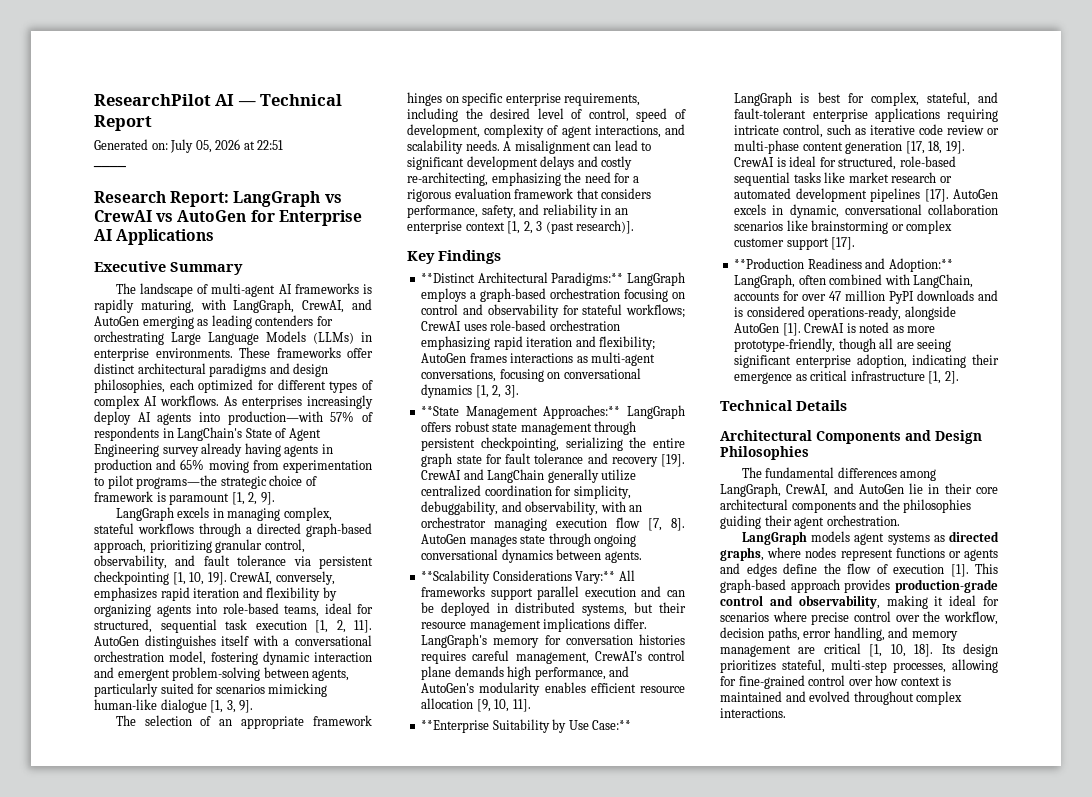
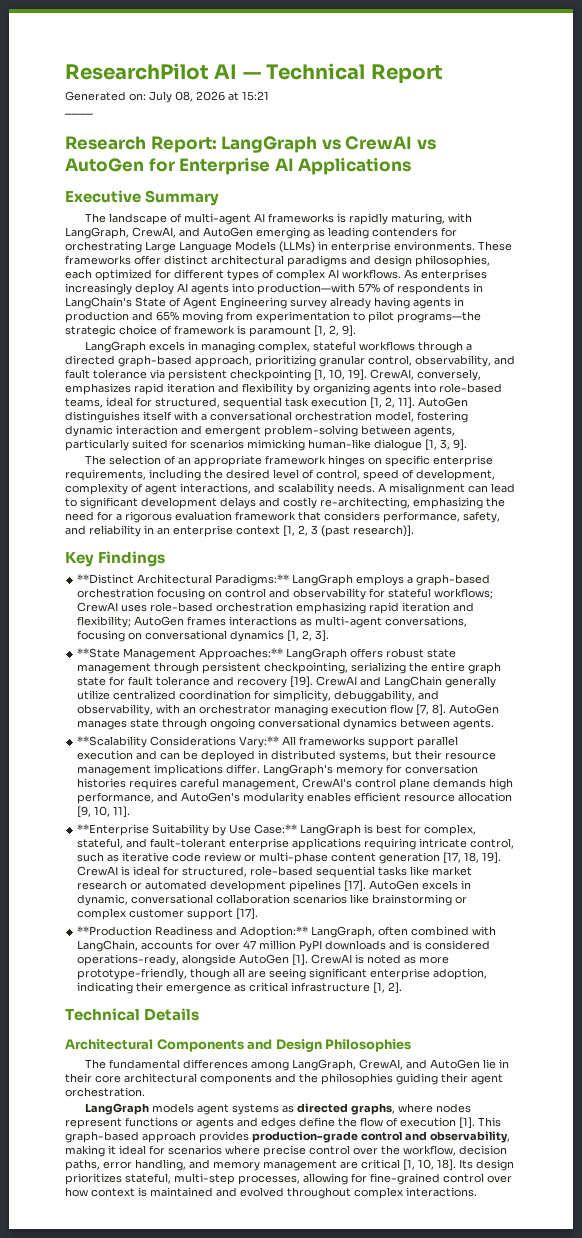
- Generated on: July 05, 2026 at 22:51
+ Generated on: July 08, 2026 at 15:21

